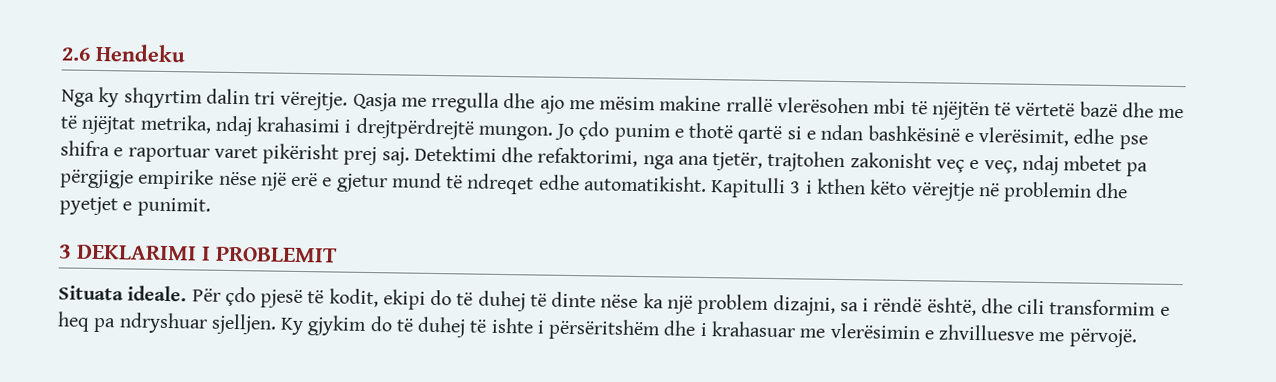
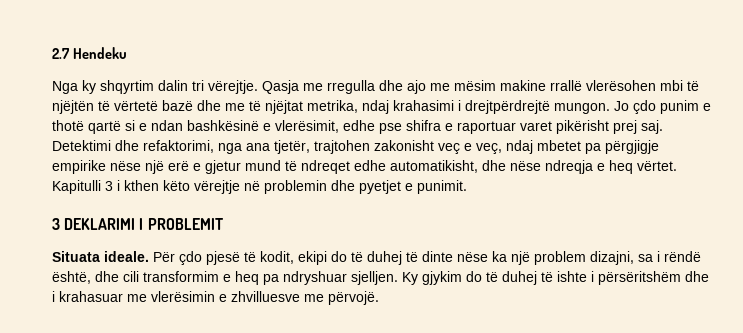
- 2.6 Hendeku
+ 2.7 Hendeku
- Detektimi dhe refaktorimi, nga ana tjetër, trajtohen zakonisht veç e veç, ndaj mbetet pa përgjigje empirike nëse një erë e gjetur mund të ndreqet edhe automatikisht.
+ Detektimi dhe refaktorimi, nga ana tjetër, trajtohen zakonisht veç e veç, ndaj mbetet pa përgjigje empirike nëse një erë e gjetur mund të ndreqet edhe automatikisht, dhe nëse ndreqja e heq vërtet.

